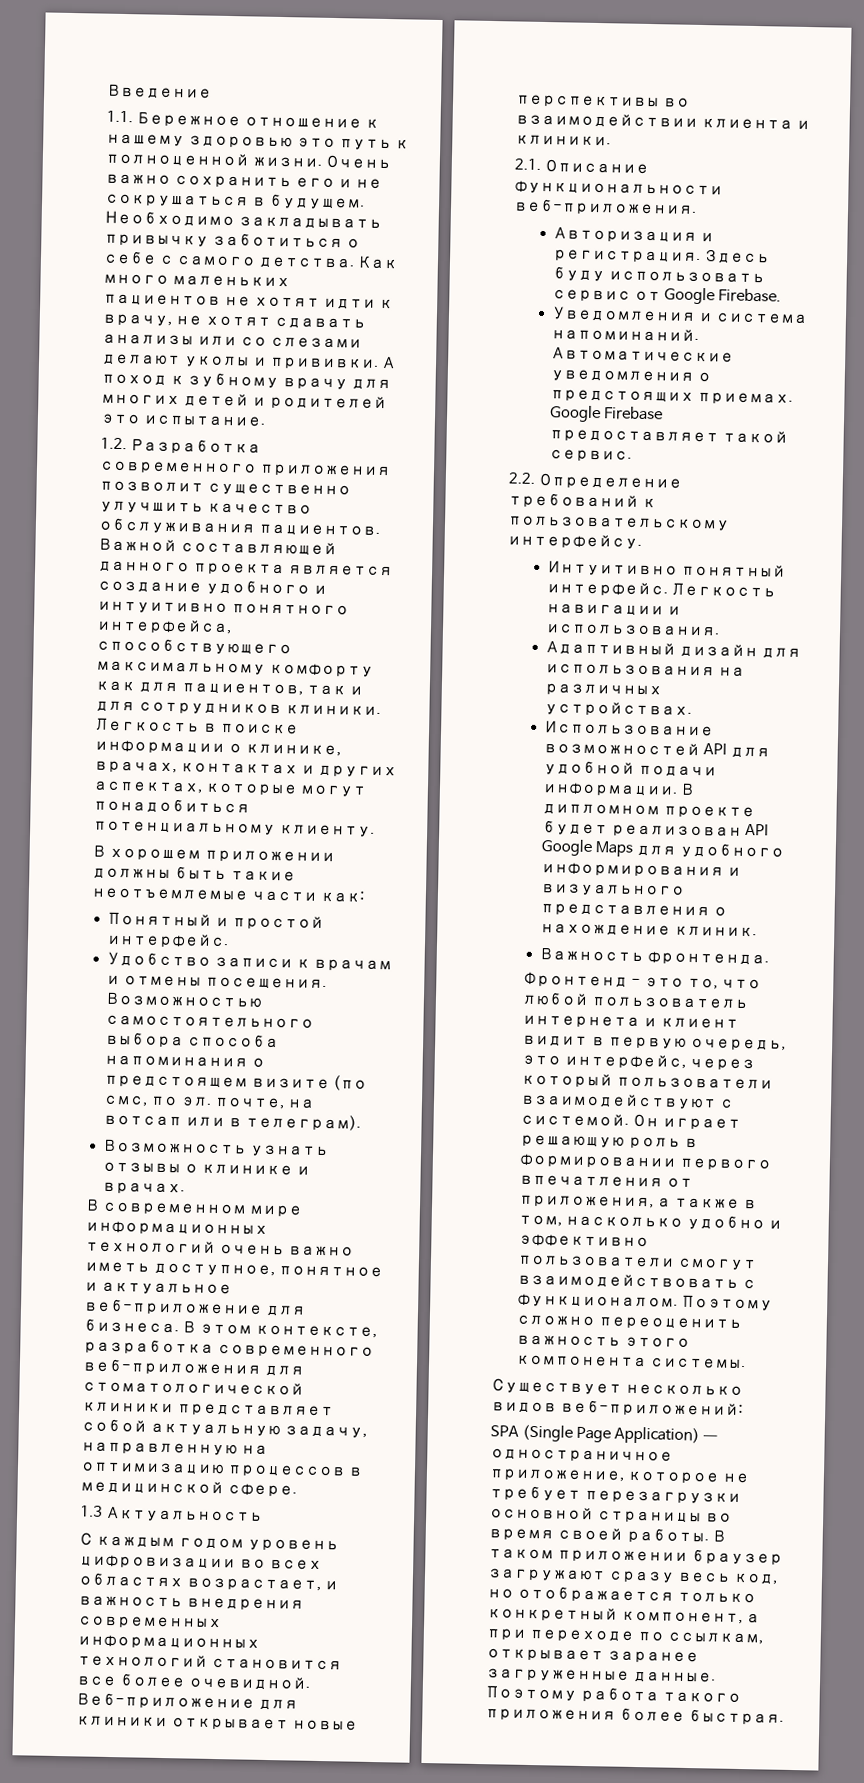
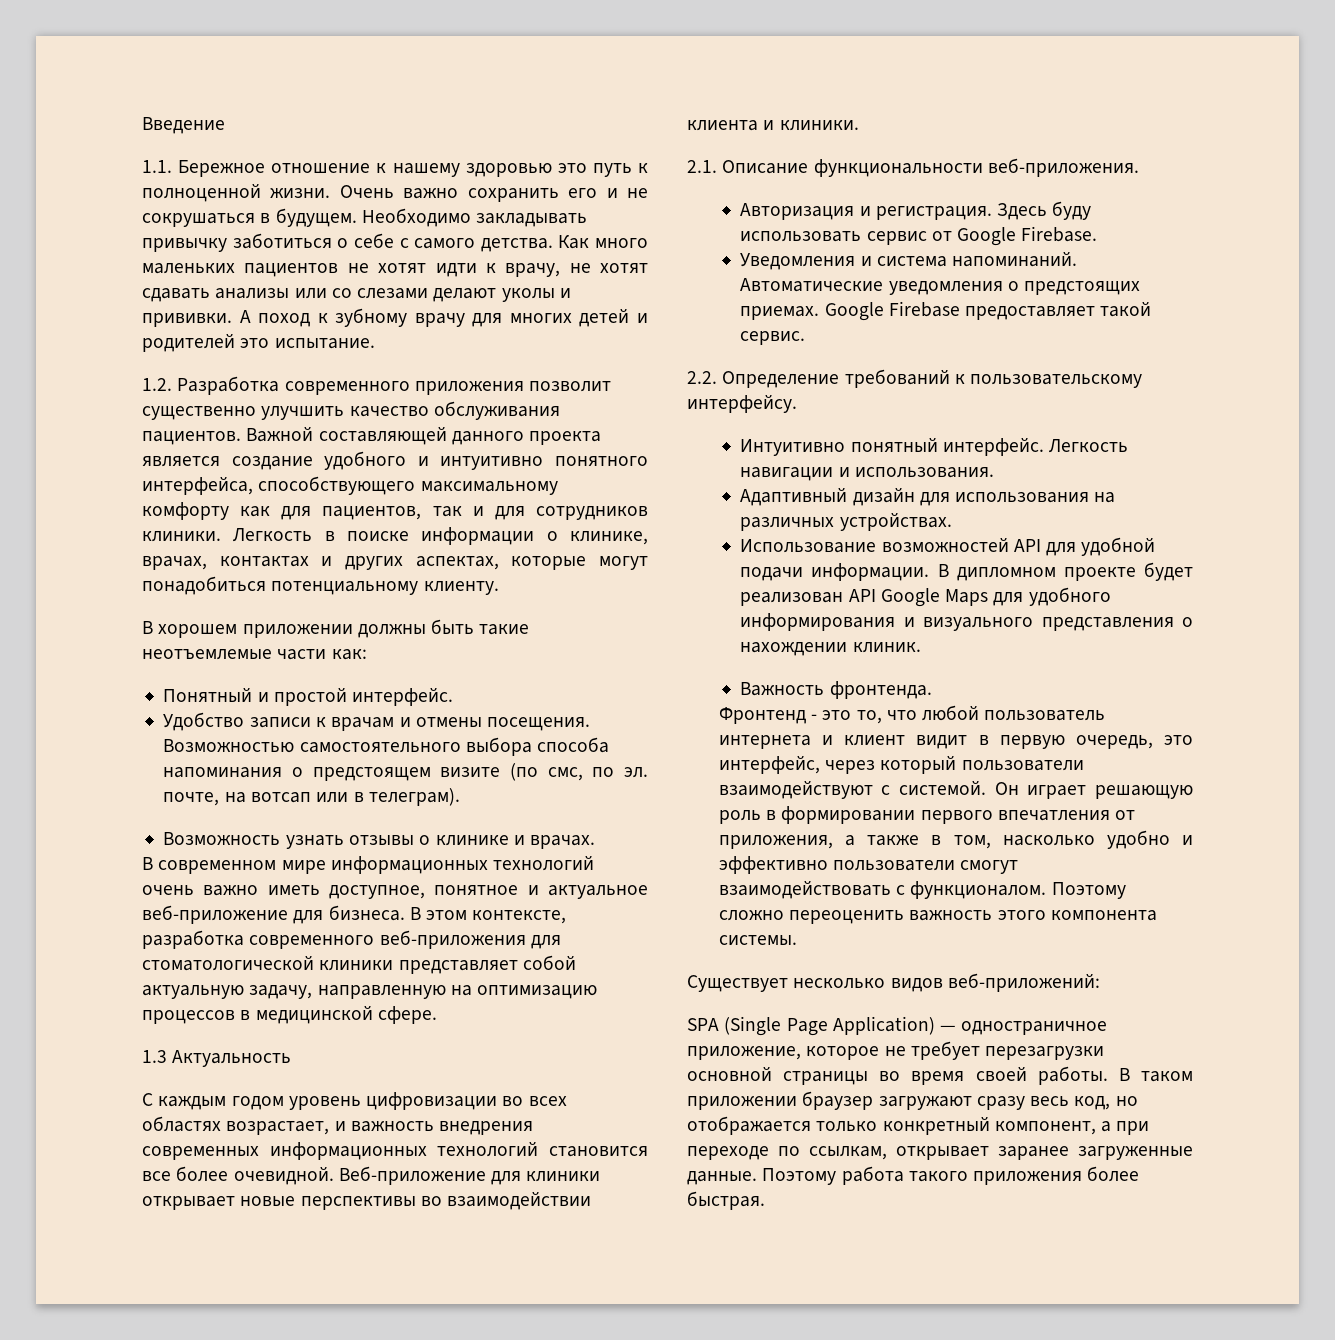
- В дипломном проекте будет реализован API Google Maps для удобного информирования и визуального представления о нахождение клиник.
+ В дипломном проекте будет реализован API Google Maps для удобного информирования и визуального представления о нахождении клиник.

